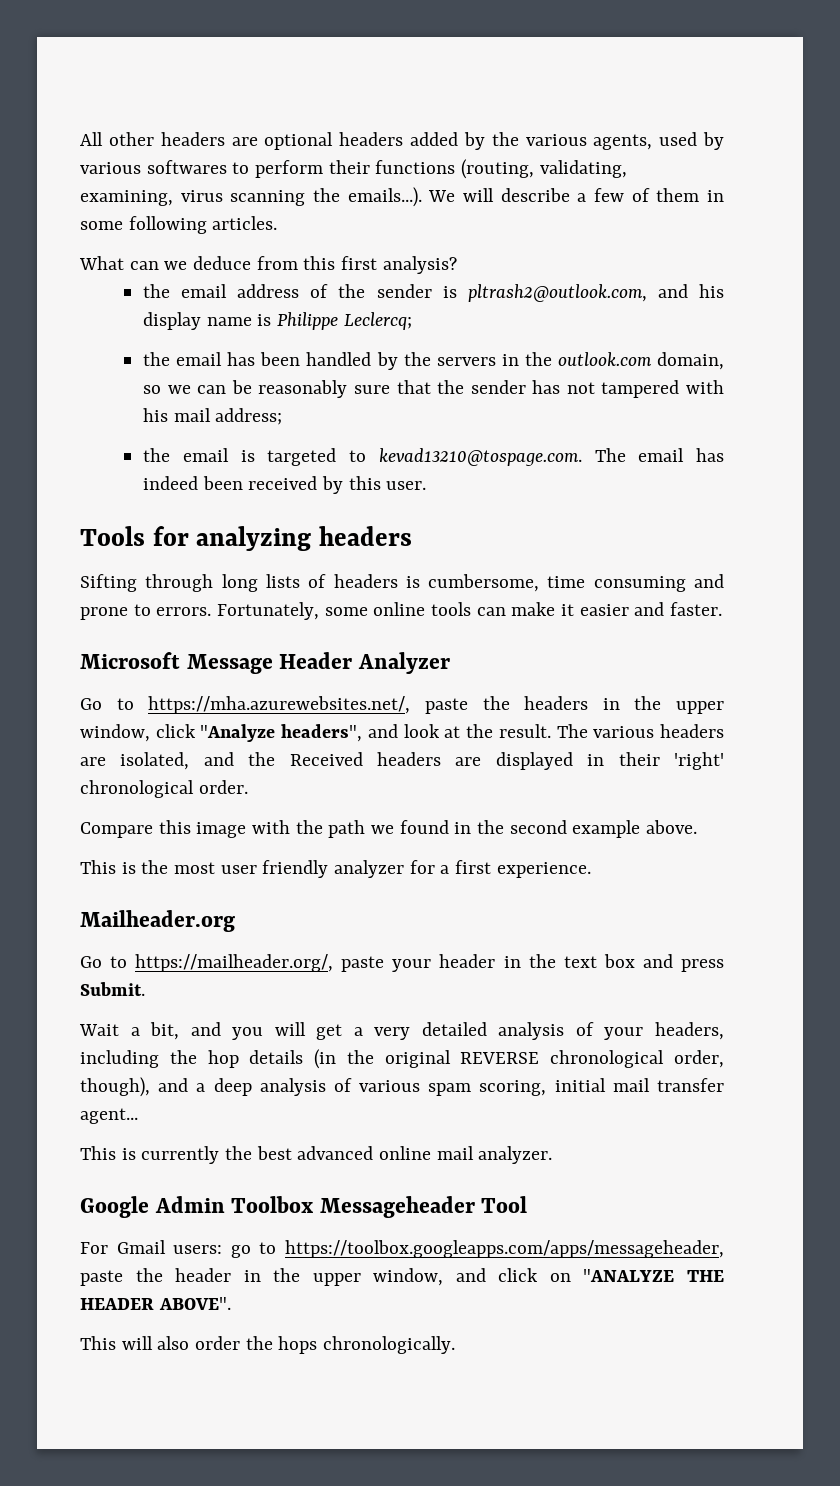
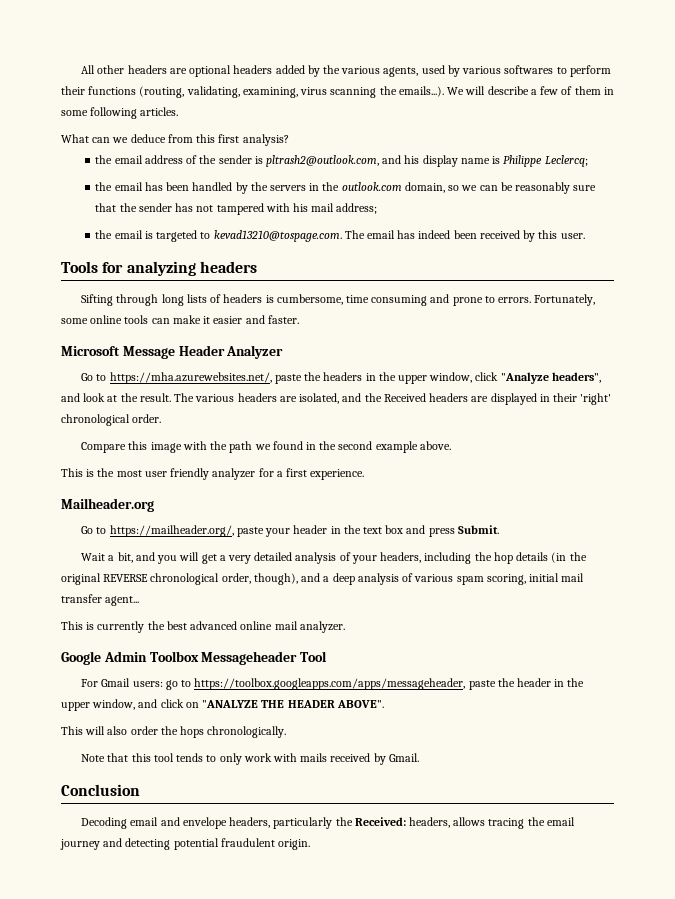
+ Note that this tool tends to only work with mails received by Gmail.
+ Conclusion
+ Decoding email and envelope headers, particularly the Received: headers, allows tracing the email journey and detecting potential fraudulent origin.

